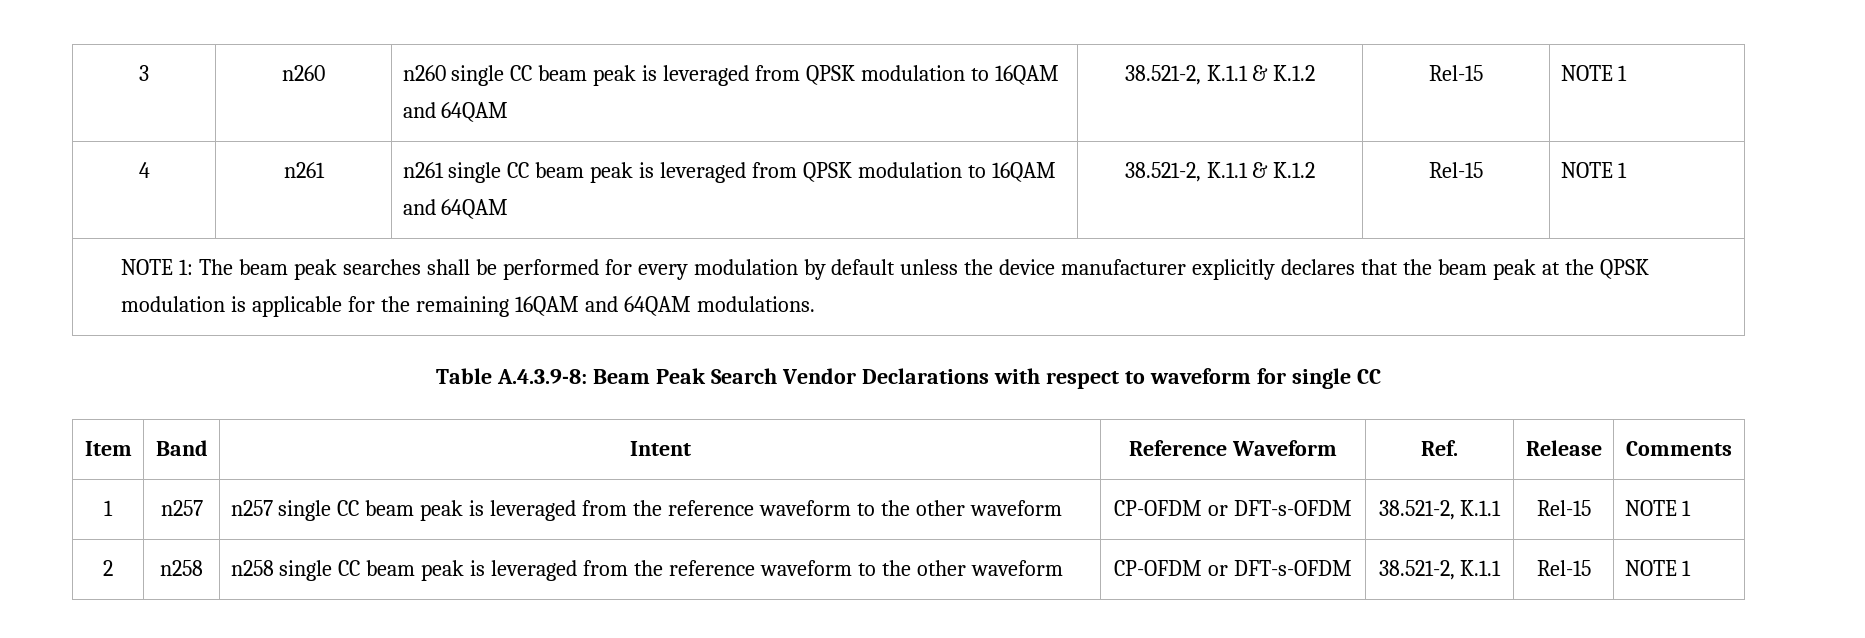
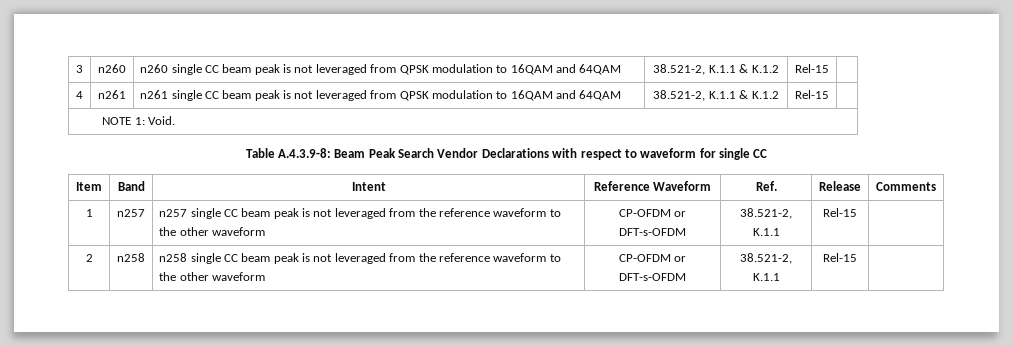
- 3 | n260 | n260 single CC beam peak is leveraged from QPSK modulation to 16QAM and 64QAM | 38.521-2, K.1.1 & K.1.2 | Rel-15 | NOTE 1
+ 3 | n260 | n260 single CC beam peak is not leveraged from QPSK modulation to 16QAM and 64QAM | 38.521-2, K.1.1 & K.1.2 | Rel-15 |
- 4 | n261 | n261 single CC beam peak is leveraged from QPSK modulation to 16QAM and 64QAM | 38.521-2, K.1.1 & K.1.2 | Rel-15 | NOTE 1
+ 4 | n261 | n261 single CC beam peak is not leveraged from QPSK modulation to 16QAM and 64QAM | 38.521-2, K.1.1 & K.1.2 | Rel-15 |
- NOTE 1: The beam peak searches shall be performed for every modulation by default unless the device manufacturer explicitly declares that the beam peak at the QPSK modulation is applicable for the remaining 16QAM and 64QAM modulations.
+ NOTE 1: Void.
- 1 | n257 | n257 single CC beam peak is leveraged from the reference waveform to the other waveform | CP-OFDM or DFT-s-OFDM | 38.521-2, K.1.1 | Rel-15 | NOTE 1
+ 1 | n257 | n257 single CC beam peak is not leveraged from the reference waveform to the other waveform | CP-OFDM or DFT-s-OFDM | 38.521-2, K.1.1 | Rel-15 |
- 2 | n258 | n258 single CC beam peak is leveraged from the reference waveform to the other waveform | CP-OFDM or DFT-s-OFDM | 38.521-2, K.1.1 | Rel-15 | NOTE 1
+ 2 | n258 | n258 single CC beam peak is not leveraged from the reference waveform to the other waveform | CP-OFDM or DFT-s-OFDM | 38.521-2, K.1.1 | Rel-15 |

